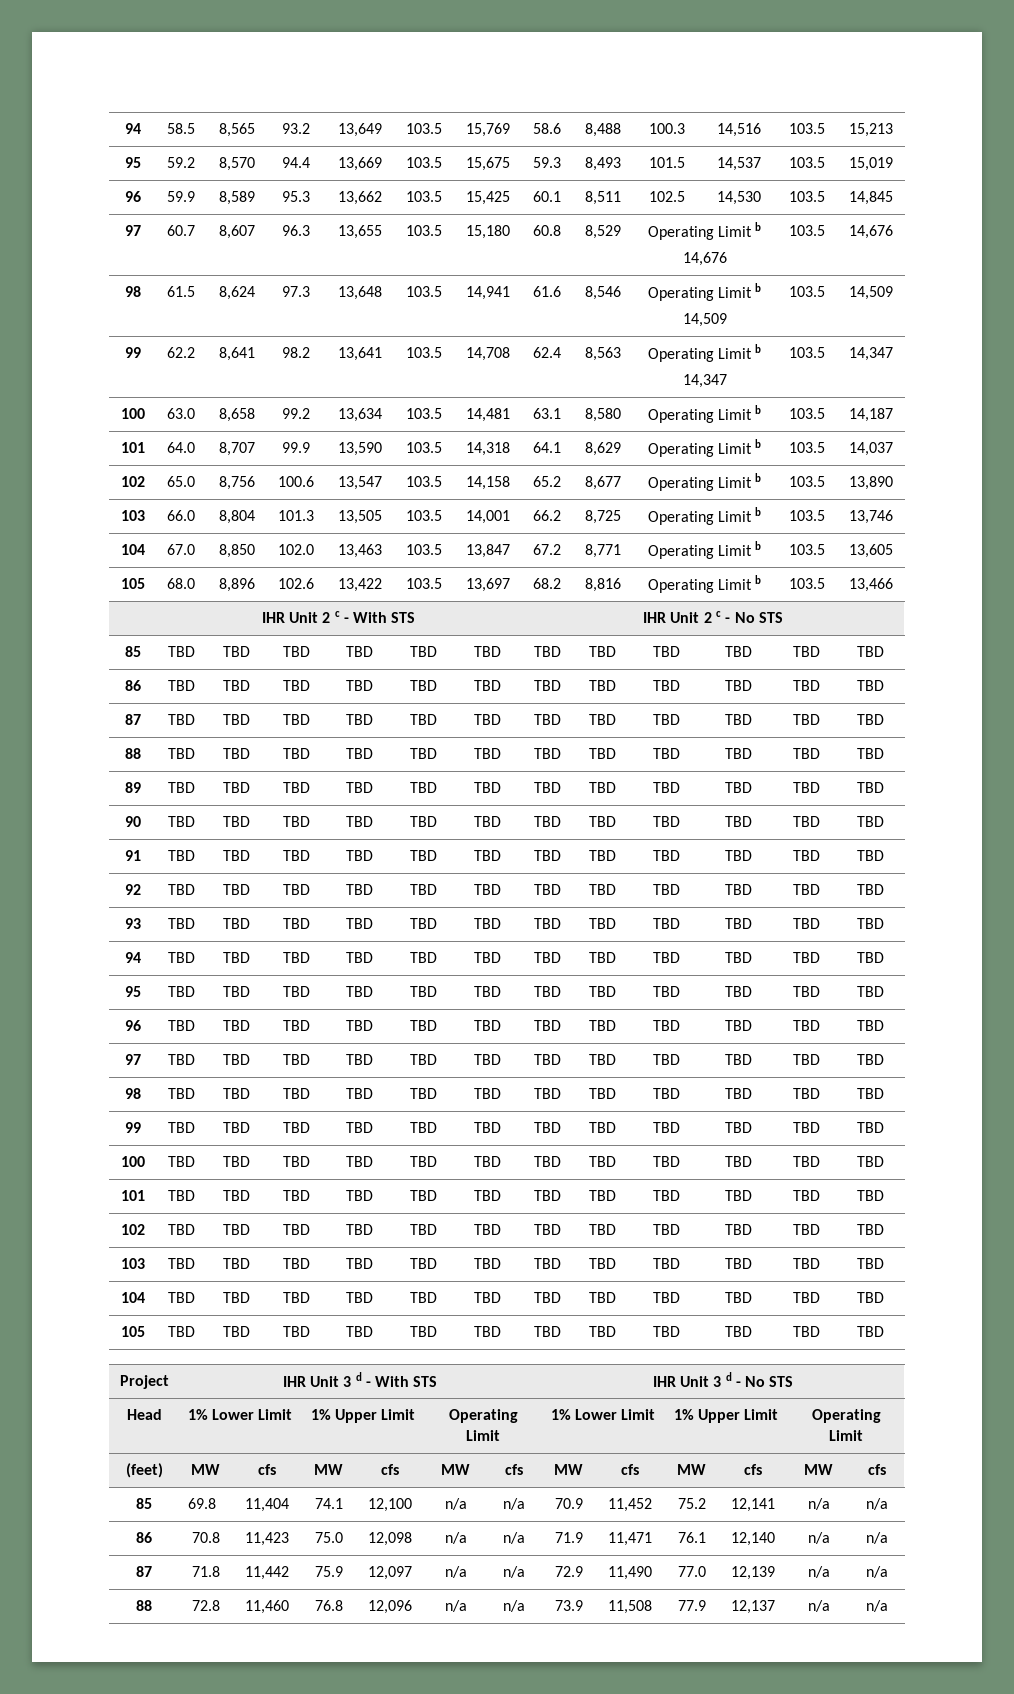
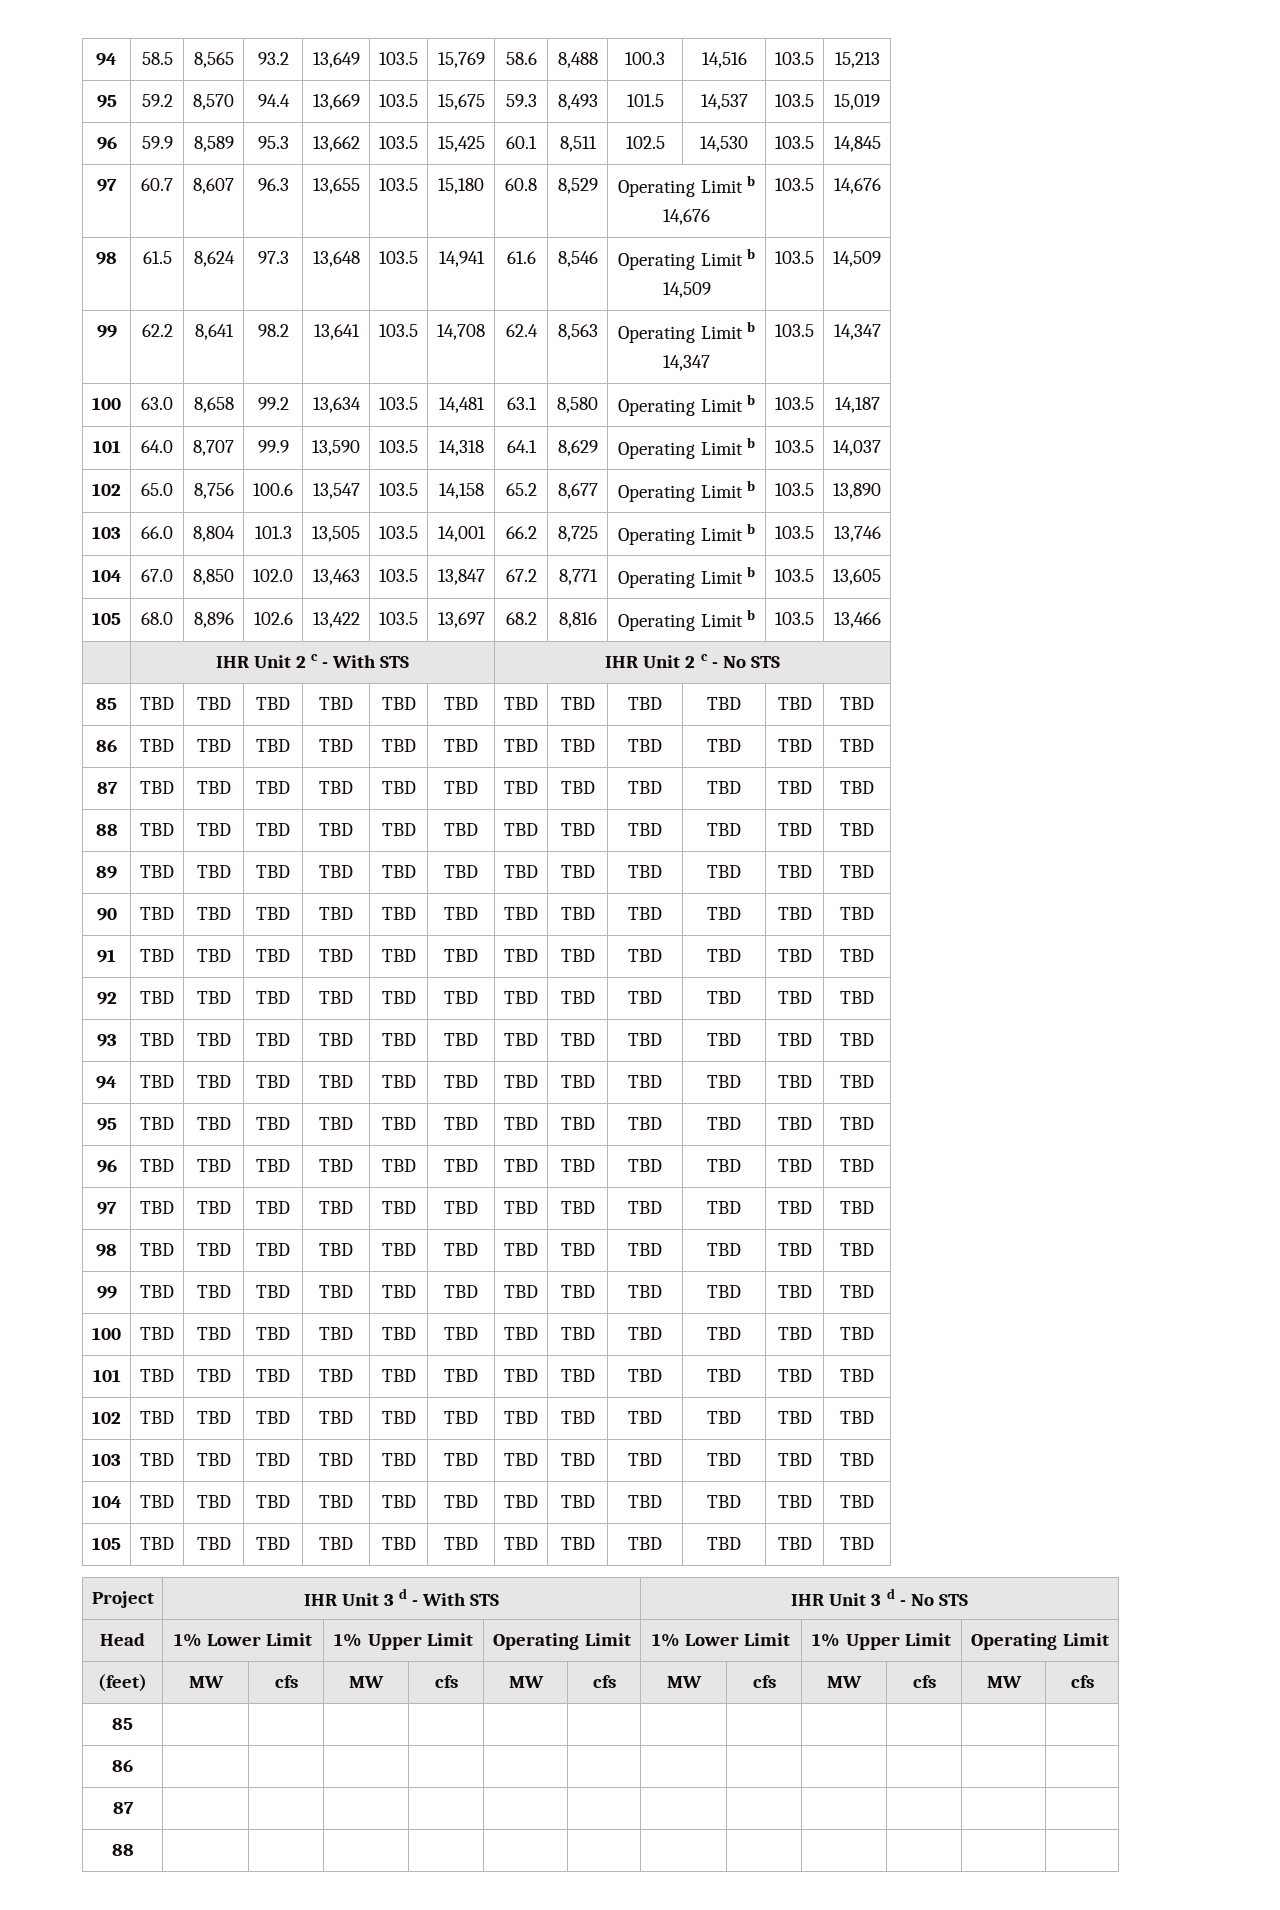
- 85 | 69.8 | 11,404 | 74.1 | 12,100 | n/a | n/a | 70.9 | 11,452 | 75.2 | 12,141 | n/a | n/a
- 86 | 70.8 | 11,423 | 75.0 | 12,098 | n/a | n/a | 71.9 | 11,471 | 76.1 | 12,140 | n/a | n/a
- 87 | 71.8 | 11,442 | 75.9 | 12,097 | n/a | n/a | 72.9 | 11,490 | 77.0 | 12,139 | n/a | n/a
- 88 | 72.8 | 11,460 | 76.8 | 12,096 | n/a | n/a | 73.9 | 11,508 | 77.9 | 12,137 | n/a | n/a
+ 85 | | | | | | | | | | | |
+ 86 | | | | | | | | | | | |
+ 87 | | | | | | | | | | | |
+ 88 | | | | | | | | | | | |

